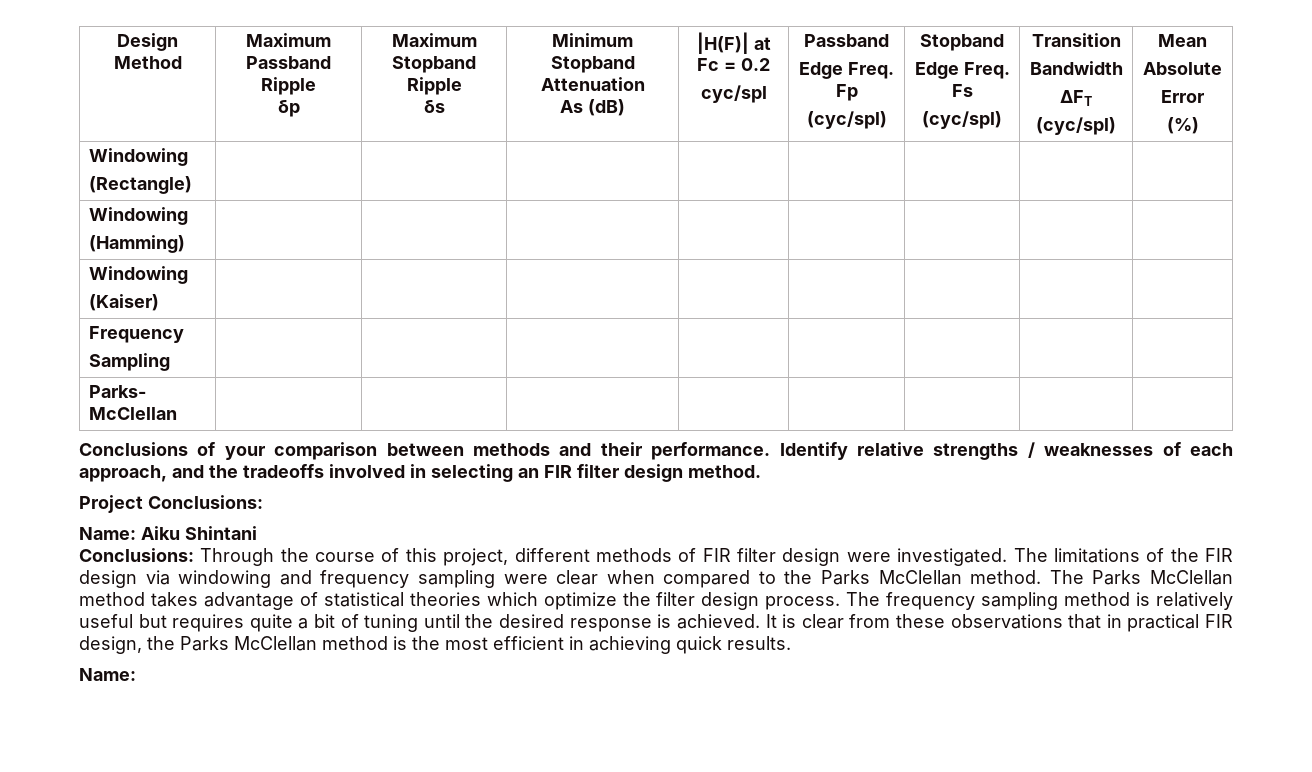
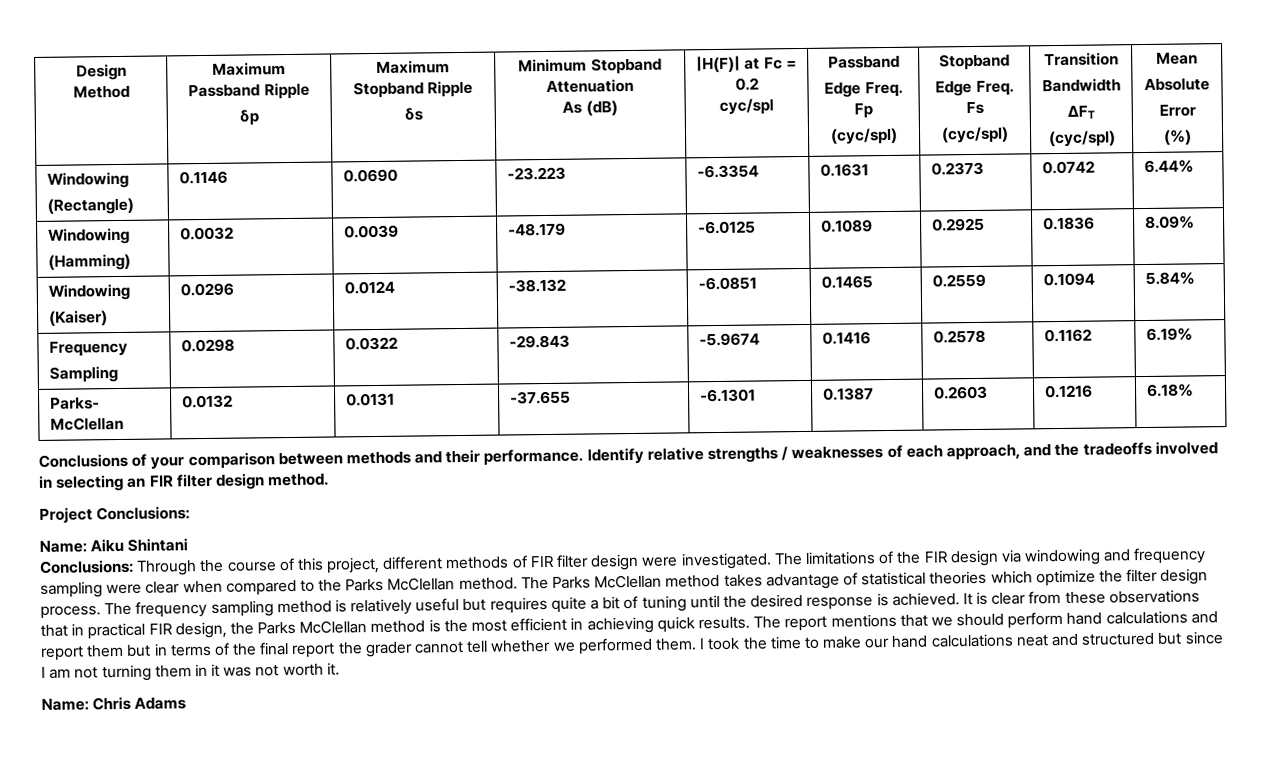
  Design Method | Maximum Passband Ripple
  δp | Maximum Stopband Ripple
  δs | Minimum Stopband Attenuation
  As (dB) | |H(F)| at Fc = 0.2
  cyc/spl | Passband
  Edge Freq. Fp
  (cyc/spl) | Stopband
  Edge Freq. Fs
  (cyc/spl) | Transition
  Bandwidth
  ΔFT
  (cyc/spl) | Mean
  Absolute
  Error
  (%)
  Windowing
- (Rectangle) | | | | | | | |
+ (Rectangle) | 0.1146 | 0.0690 | -23.223 | -6.3354 | 0.1631 | 0.2373 | 0.0742 | 6.44%
  Windowing
- (Hamming) | | | | | | | |
+ (Hamming) | 0.0032 | 0.0039 | -48.179 | -6.0125 | 0.1089 | 0.2925 | 0.1836 | 8.09%
  Windowing
- (Kaiser) | | | | | | | |
+ (Kaiser) | 0.0296 | 0.0124 | -38.132 | -6.0851 | 0.1465 | 0.2559 | 0.1094 | 5.84%
  Frequency
- Sampling | | | | | | | |
- Parks- McClellan | | | | | | | |
+ Sampling | 0.0298 | 0.0322 | -29.843 | -5.9674 | 0.1416 | 0.2578 | 0.1162 | 6.19%
+ Parks- McClellan | 0.0132 | 0.0131 | -37.655 | -6.1301 | 0.1387 | 0.2603 | 0.1216 | 6.18%
- It is clear from these observations that in practical FIR design, the Parks McClellan method is the most efficient in achieving quick results.
- Name:
+ It is clear from these observations that in practical FIR design, the Parks McClellan method is the most efficient in achieving quick results. The report mentions that we should perform hand calculations and report them but in terms of the final report the grader cannot tell whether we performed them. I took the time to make our hand calculations neat and structured but since I am not turning them in it was not worth it.
+ Name: Chris Adams

